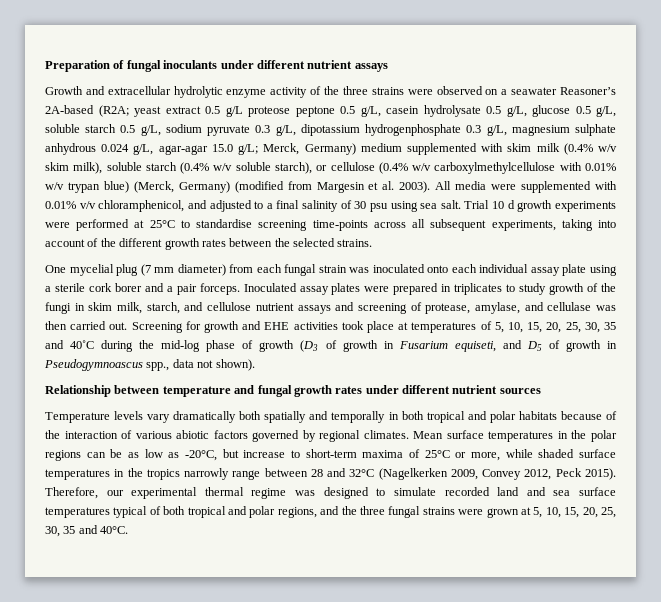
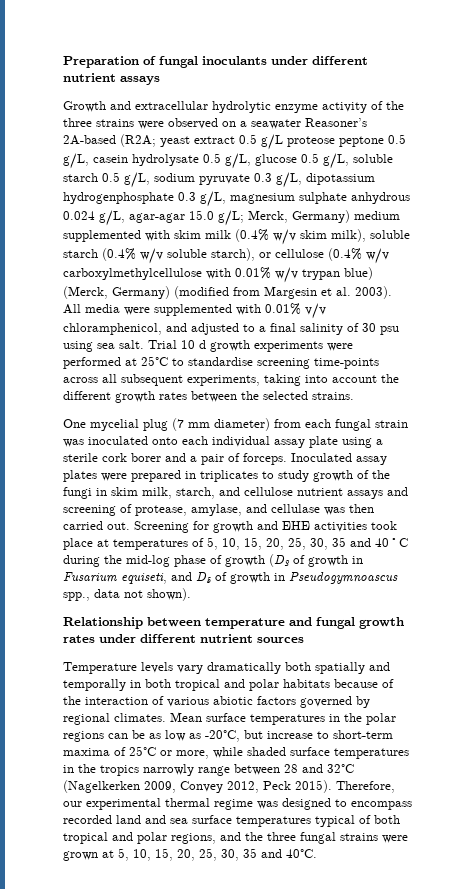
- Trial 10 d growth experiments were performed at 25°C to standardise screening time-points across all subsequent experiments, taking into account of the different growth rates between the selected strains.
+ Trial 10 d growth experiments were performed at 25°C to standardise screening time-points across all subsequent experiments, taking into account the different growth rates between the selected strains.
- One mycelial plug (7 mm diameter) from each fungal strain was inoculated onto each individual assay plate using a sterile cork borer and a pair forceps.
+ One mycelial plug (7 mm diameter) from each fungal strain was inoculated onto each individual assay plate using a sterile cork borer and a pair of forceps.
- Therefore, our experimental thermal regime was designed to simulate recorded land and sea surface temperatures typical of both tropical and polar regions, and the three fungal strains were grown at 5, 10, 15, 20, 25, 30, 35 and 40°C.
+ Therefore, our experimental thermal regime was designed to encompass recorded land and sea surface temperatures typical of both tropical and polar regions, and the three fungal strains were grown at 5, 10, 15, 20, 25, 30, 35 and 40°C.

